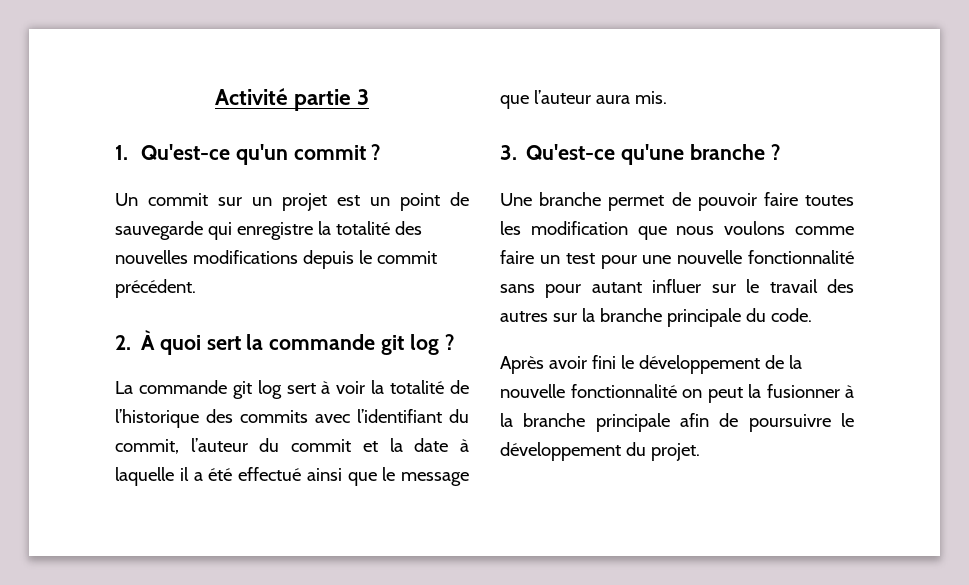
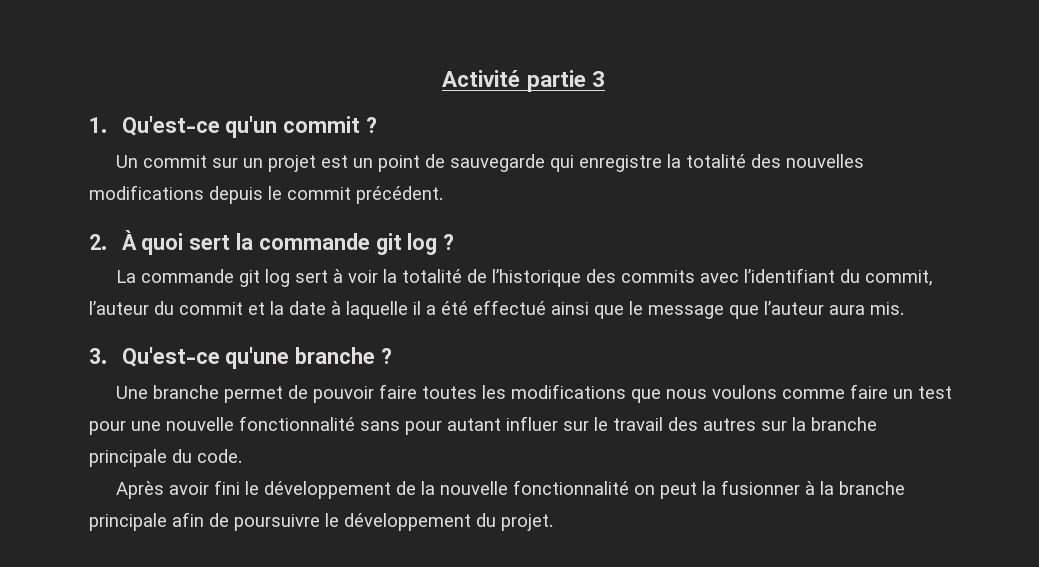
- Une branche permet de pouvoir faire toutes les modification que nous voulons comme faire un test pour une nouvelle fonctionnalité sans pour autant influer sur le travail des autres sur la branche principale du code.
+ Une branche permet de pouvoir faire toutes les modifications que nous voulons comme faire un test pour une nouvelle fonctionnalité sans pour autant influer sur le travail des autres sur la branche principale du code.

